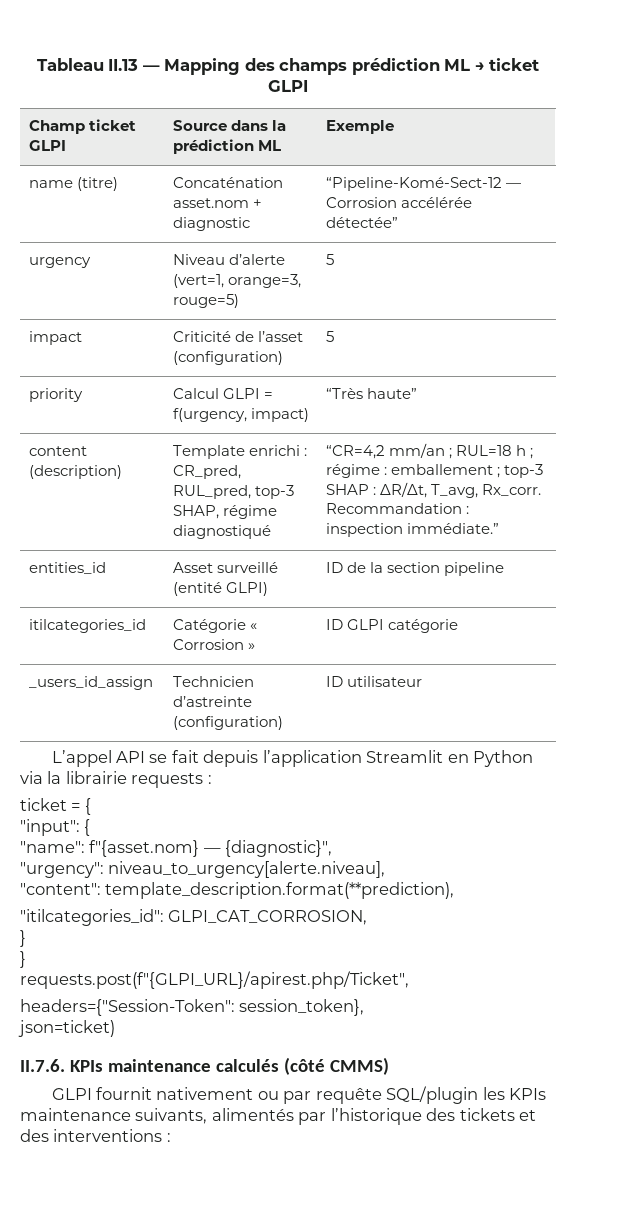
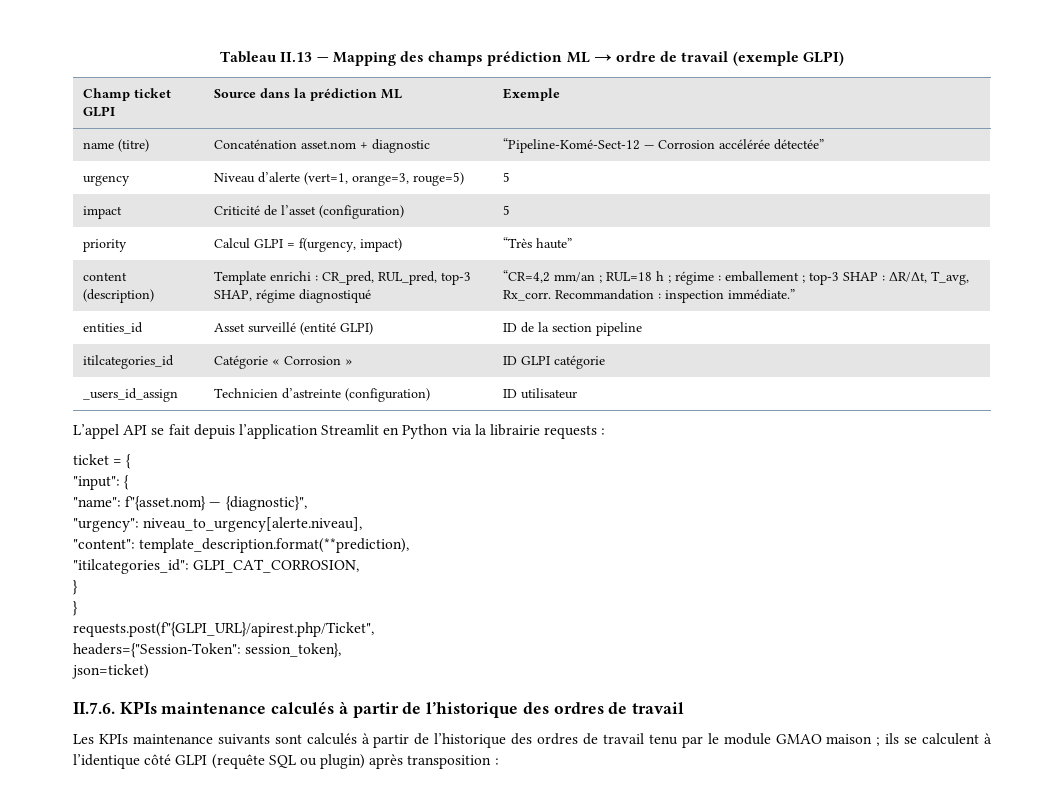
- Tableau II.13 — Mapping des champs prédiction ML → ticket GLPI
+ Tableau II.13 — Mapping des champs prédiction ML → ordre de travail (exemple GLPI)
- II.7.6. KPIs maintenance calculés (côté CMMS)
- GLPI fournit nativement ou par requête SQL/plugin les KPIs maintenance suivants, alimentés par l’historique des tickets et des interventions :
+ II.7.6. KPIs maintenance calculés à partir de l’historique des ordres de travail
+ Les KPIs maintenance suivants sont calculés à partir de l’historique des ordres de travail tenu par le module GMAO maison ; ils se calculent à l’identique côté GLPI (requête SQL ou plugin) après transposition :

